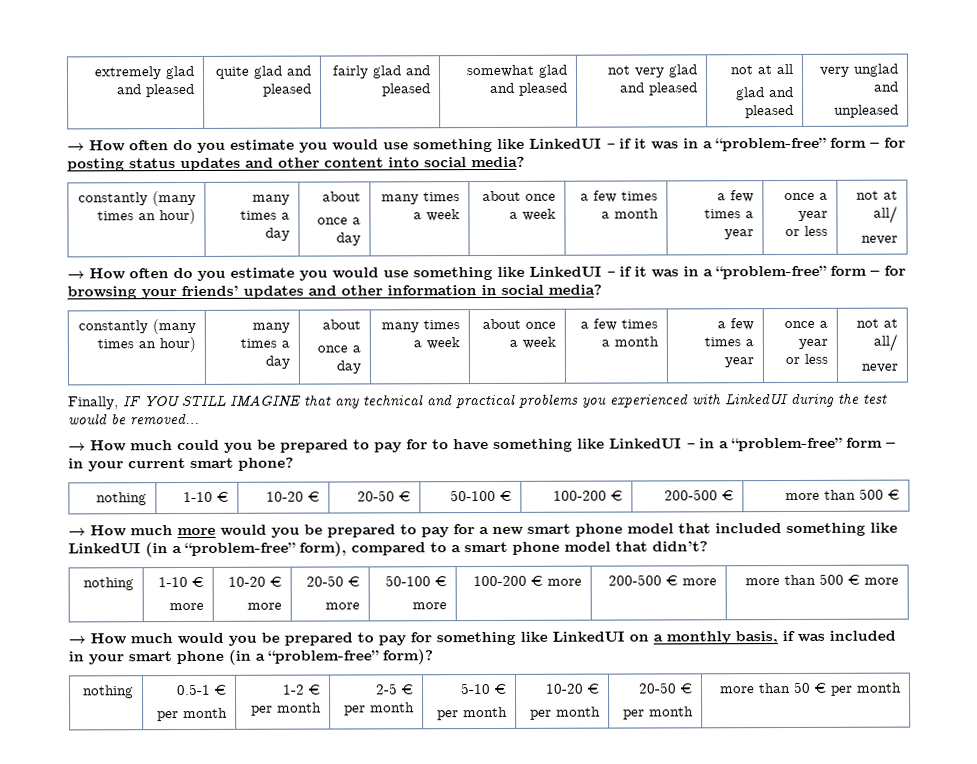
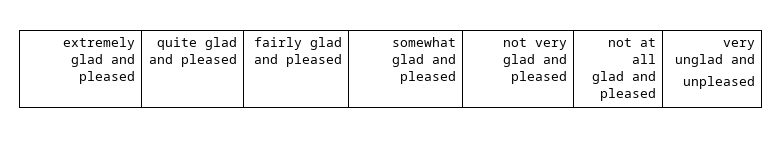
- → How often do you estimate you would use something like LinkedUI – if it was in a “problem-free” form – for posting status updates and other content into social media?
- constantly (many times an hour) | many times a day | about
- once a day | many times a week | about once a week | a few times a month | a few times a year | once a year
- or less | not at all/
- never
- → How often do you estimate you would use something like LinkedUI – if it was in a “problem-free” form – for browsing your friends’ updates and other information in social media?
- constantly (many times an hour) | many times a day | about
- once a day | many times a week | about once a week | a few times a month | a few times a year | once a year
- or less | not at all/
- never
- Finally, IF YOU STILL IMAGINE that any technical and practical problems you experienced with LinkedUI during the test would be removed…
- → How much could you be prepared to pay for to have something like LinkedUI – in a “problem-free” form – in your current smart phone?
- nothing | 1-10 € | 10-20 € | 20-50 € | 50-100 € | 100-200 € | 200-500 € | more than 500 €
- → How much more would you be prepared to pay for a new smart phone model that included something like LinkedUI (in a “problem-free” form), compared to a smart phone model that didn’t?
- nothing | 1-10 €
- more | 10-20 €
- more | 20-50 €
- more | 50-100 €
- more | 100-200 € more | 200-500 € more | more than 500 € more
- → How much would you be prepared to pay for something like LinkedUI on a monthly basis, if was included in your smart phone (in a “problem-free” form)?
- nothing | 0.5-1 €
- per month | 1-2 €
- per month | 2-5 €
- per month | 5-10 €
- per month | 10-20 €
- per month | 20-50 €
- per month | more than 50 € per month

